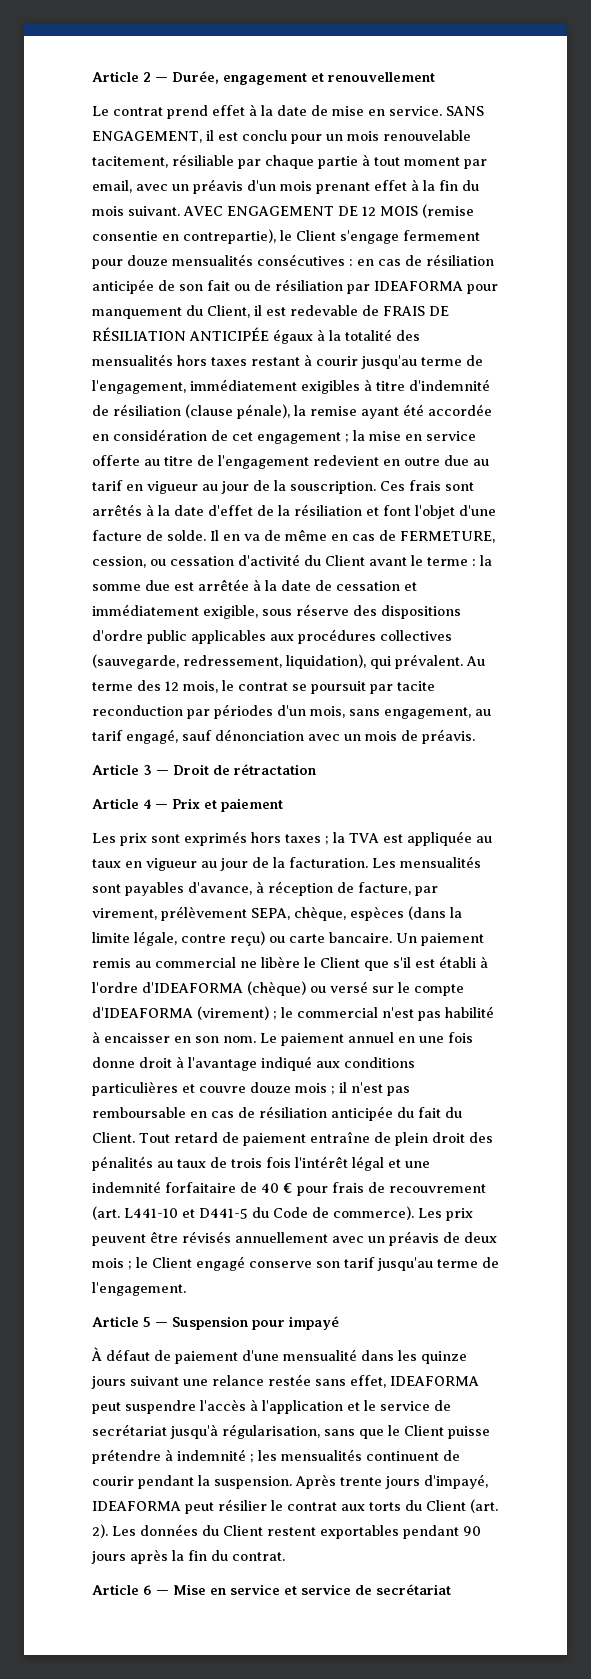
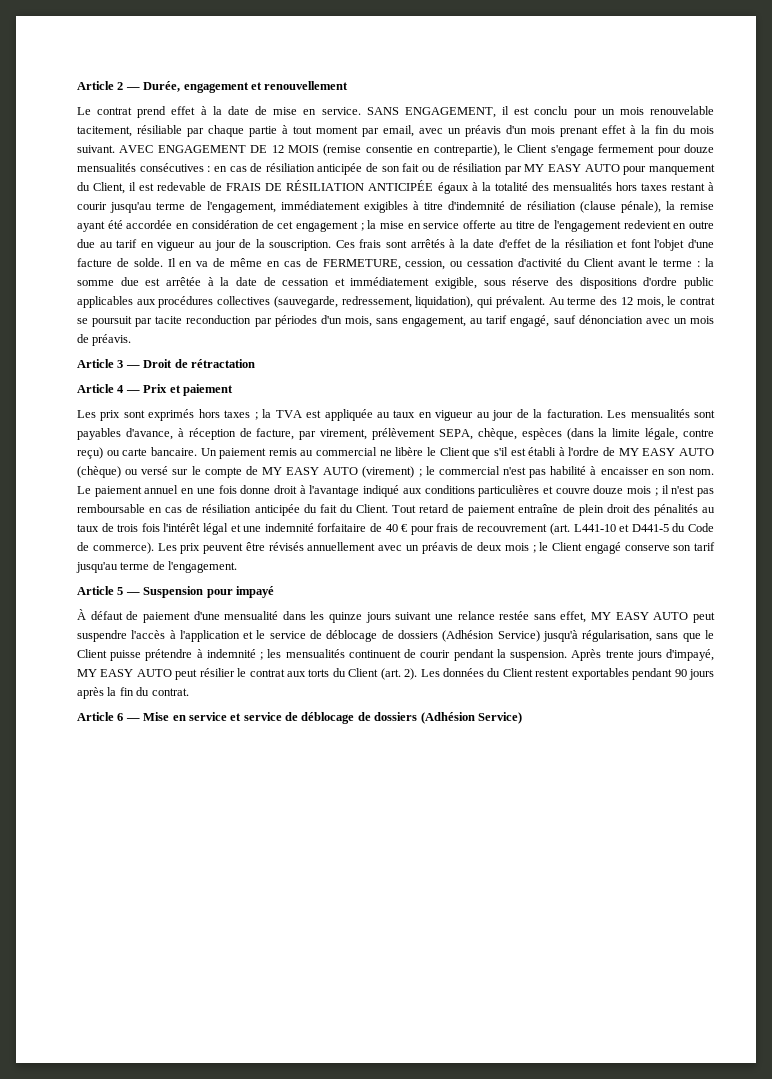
- en cas de résiliation anticipée de son fait ou de résiliation par IDEAFORMA pour manquement du Client, il est redevable de FRAIS DE RÉSILIATION ANTICIPÉE égaux à la totalité des mensualités hors taxes restant à courir jusqu'au terme de l'engagement, immédiatement exigibles à titre d'indemnité de résiliation (clause pénale), la remise ayant été accordée en considération de cet engagement ;
+ en cas de résiliation anticipée de son fait ou de résiliation par MY EASY AUTO pour manquement du Client, il est redevable de FRAIS DE RÉSILIATION ANTICIPÉE égaux à la totalité des mensualités hors taxes restant à courir jusqu'au terme de l'engagement, immédiatement exigibles à titre d'indemnité de résiliation (clause pénale), la remise ayant été accordée en considération de cet engagement ;
- Un paiement remis au commercial ne libère le Client que s'il est établi à l'ordre d'IDEAFORMA (chèque) ou versé sur le compte d'IDEAFORMA (virement) ; le commercial n'est pas habilité à encaisser en son nom.
+ Un paiement remis au commercial ne libère le Client que s'il est établi à l'ordre de MY EASY AUTO (chèque) ou versé sur le compte de MY EASY AUTO (virement) ; le commercial n'est pas habilité à encaisser en son nom.
- À défaut de paiement d'une mensualité dans les quinze jours suivant une relance restée sans effet, IDEAFORMA peut suspendre l'accès à l'application et le service de secrétariat jusqu'à régularisation, sans que le Client puisse prétendre à indemnité ; les mensualités continuent de courir pendant la suspension.
+ À défaut de paiement d'une mensualité dans les quinze jours suivant une relance restée sans effet, MY EASY AUTO peut suspendre l'accès à l'application et le service de déblocage de dossiers (Adhésion Service) jusqu'à régularisation, sans que le Client puisse prétendre à indemnité ; les mensualités continuent de courir pendant la suspension.
- Après trente jours d'impayé, IDEAFORMA peut résilier le contrat aux torts du Client (art. 2).
+ Après trente jours d'impayé, MY EASY AUTO peut résilier le contrat aux torts du Client (art. 2).
- Article 6 — Mise en service et service de secrétariat
+ Article 6 — Mise en service et service de déblocage de dossiers (Adhésion Service)

